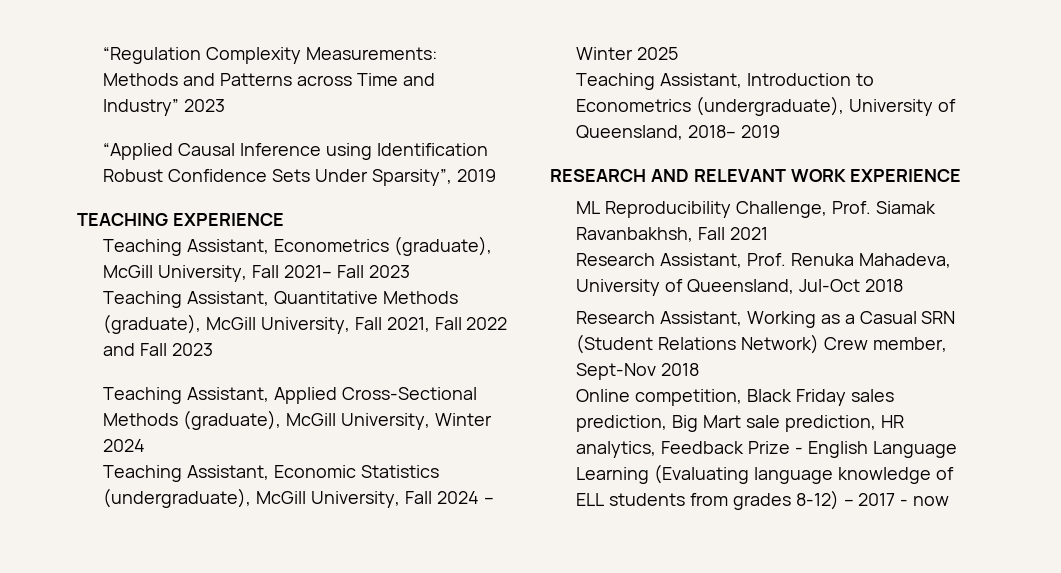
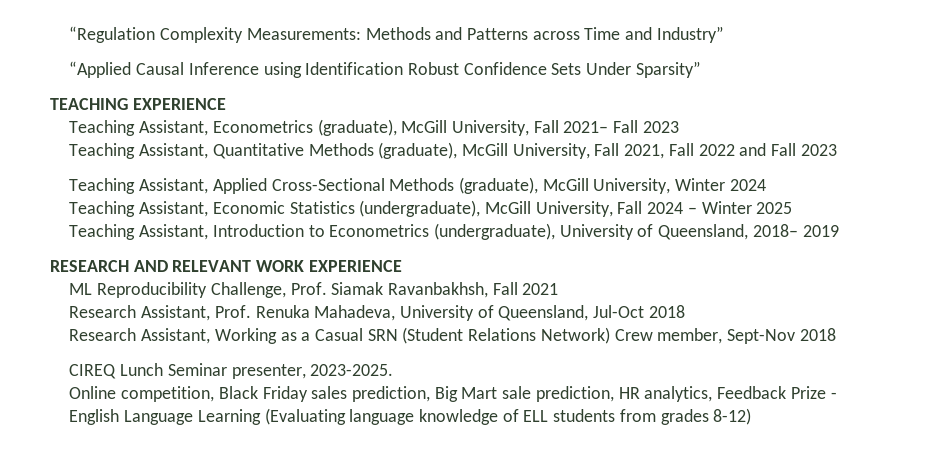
- “Regulation Complexity Measurements: Methods and Patterns across Time and Industry” 2023
+ “Regulation Complexity Measurements: Methods and Patterns across Time and Industry”
- “Applied Causal Inference using Identification Robust Confidence Sets Under Sparsity”, 2019
+ “Applied Causal Inference using Identification Robust Confidence Sets Under Sparsity”
+ CIREQ Lunch Seminar presenter, 2023-2025.
- Online competition, Black Friday sales prediction, Big Mart sale prediction, HR analytics, Feedback Prize - English Language Learning (Evaluating language knowledge of ELL students from grades 8-12) – 2017 - now
+ Online competition, Black Friday sales prediction, Big Mart sale prediction, HR analytics, Feedback Prize - English Language Learning (Evaluating language knowledge of ELL students from grades 8-12)

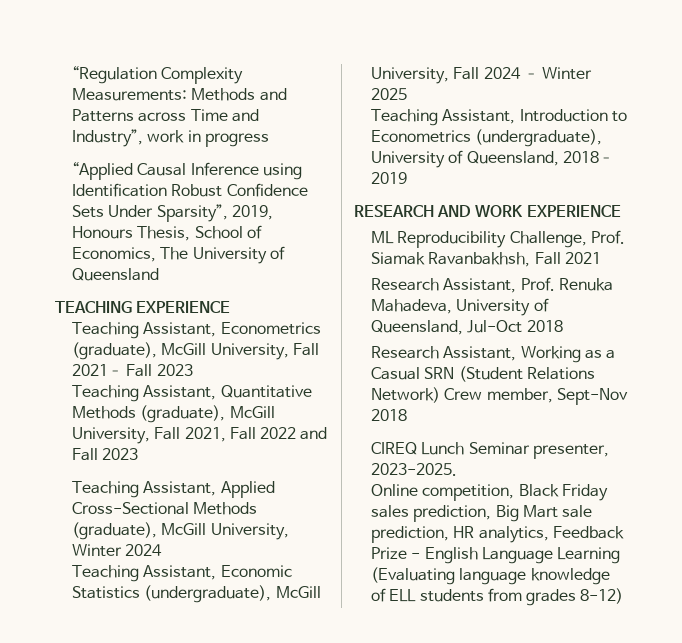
- “Regulation Complexity Measurements: Methods and Patterns across Time and Industry”
+ “Regulation Complexity Measurements: Methods and Patterns across Time and Industry”, work in progress
- “Applied Causal Inference using Identification Robust Confidence Sets Under Sparsity”
+ “Applied Causal Inference using Identification Robust Confidence Sets Under Sparsity”, 2019, Honours Thesis, School of Economics, The University of Queensland
- RESEARCH AND RELEVANT WORK EXPERIENCE
+ RESEARCH AND WORK EXPERIENCE

